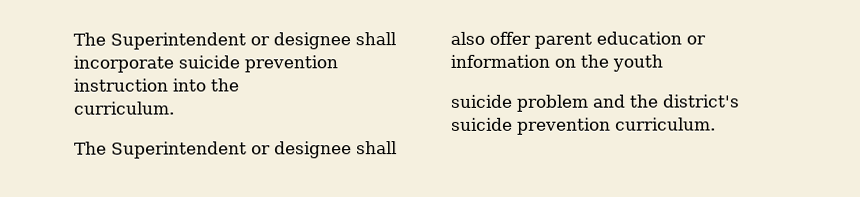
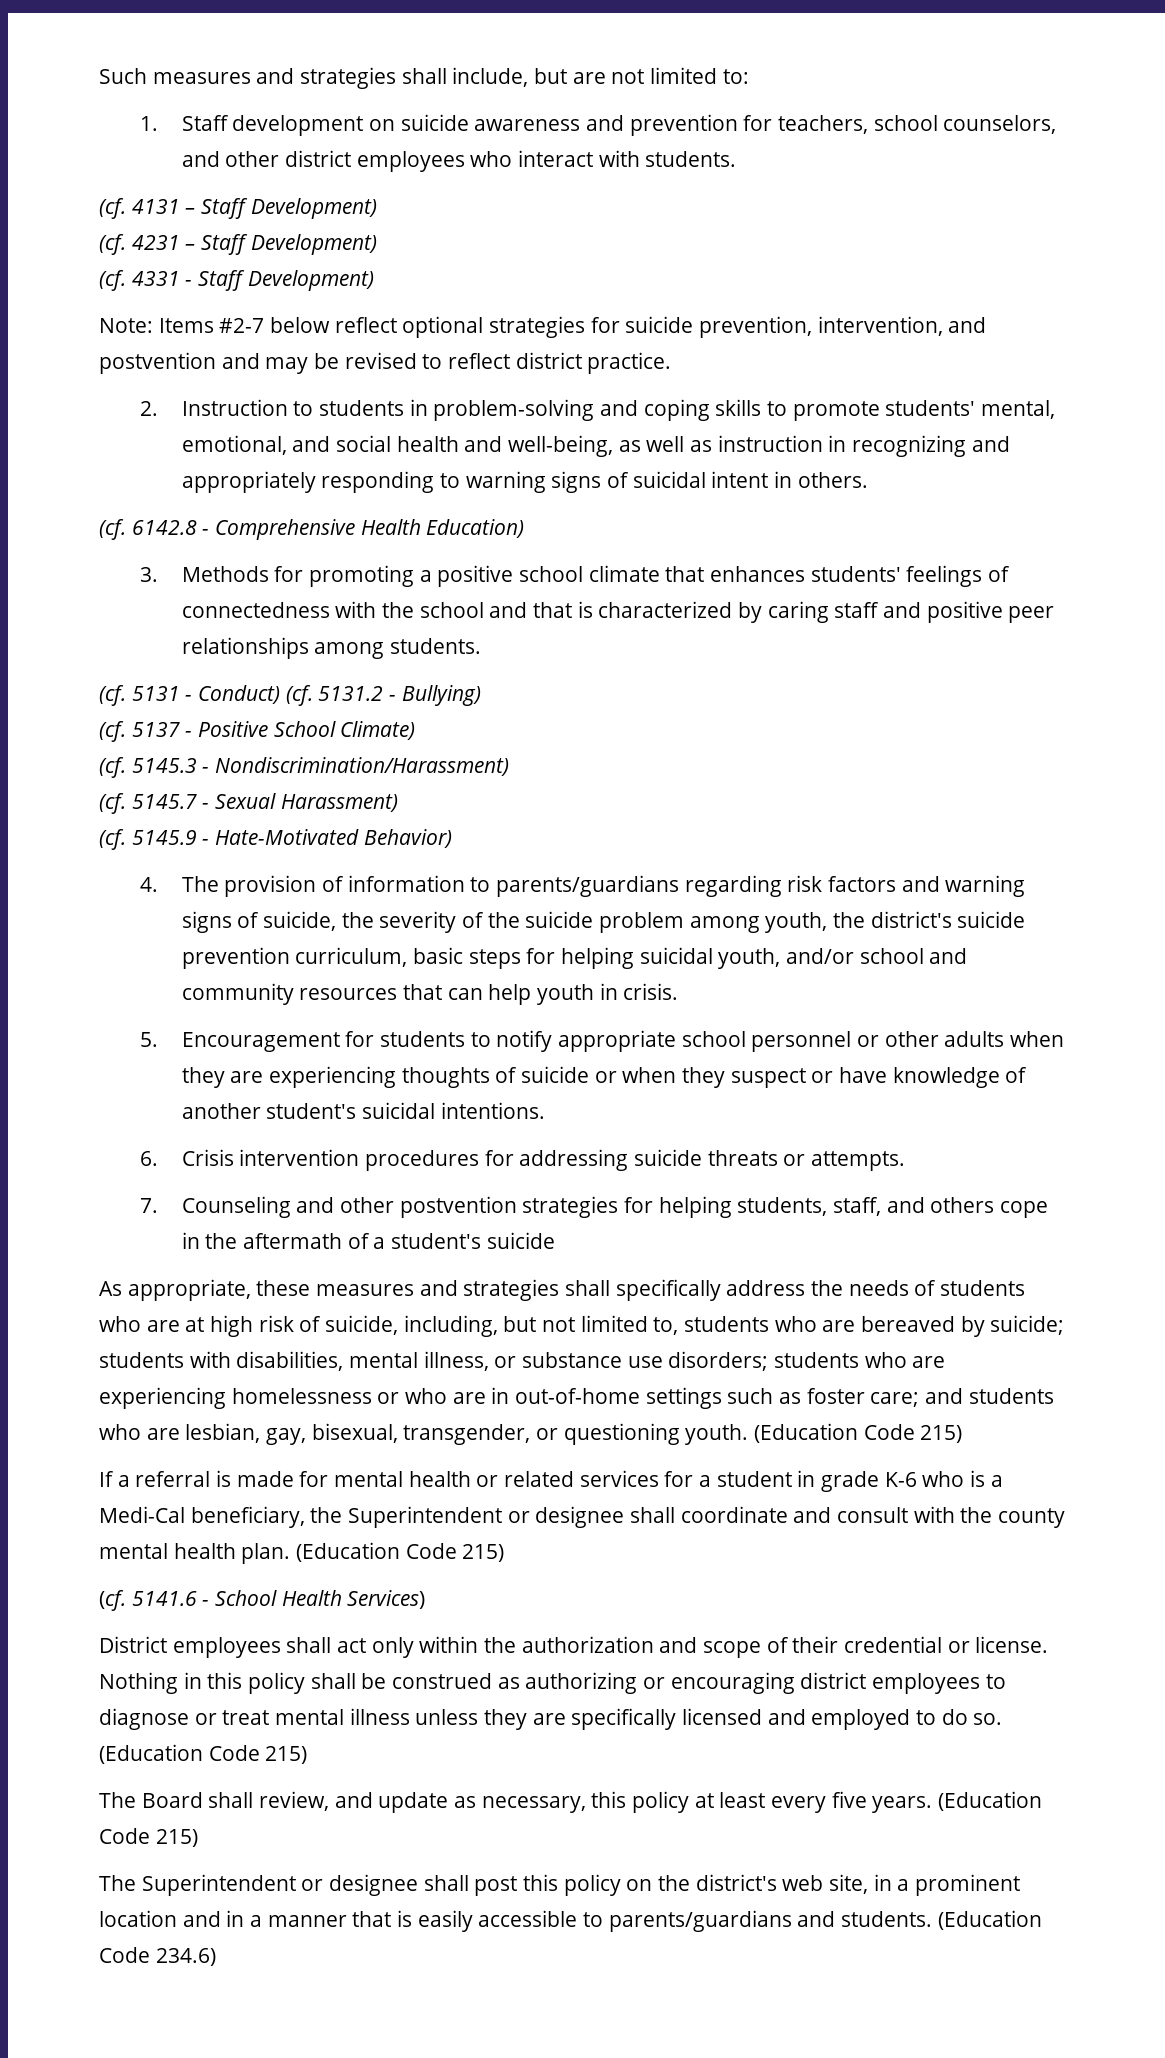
- The Superintendent or designee shall incorporate suicide prevention instruction into the
- curriculum.
- The Superintendent or designee shall also offer parent education or information on the youth
- suicide problem and the district's suicide prevention curriculum.
+ Such measures and strategies shall include, but are not limited to:
+ 1. Staff development on suicide awareness and prevention for teachers, school counselors, and other district employees who interact with students.
+ (cf. 4131 – Staff Development)
+ (cf. 4231 – Staff Development)
+ (cf. 4331 - Staff Development)
+ Note: Items #2-7 below reflect optional strategies for suicide prevention, intervention, and postvention and may be revised to reflect district practice.
+ 2. Instruction to students in problem-solving and coping skills to promote students' mental, emotional, and social health and well-being, as well as instruction in recognizing and appropriately responding to warning signs of suicidal intent in others.
+ (cf. 6142.8 - Comprehensive Health Education)
+ 3. Methods for promoting a positive school climate that enhances students' feelings of connectedness with the school and that is characterized by caring staff and positive peer relationships among students.
+ (cf. 5131 - Conduct) (cf. 5131.2 - Bullying)
+ (cf. 5137 - Positive School Climate)
+ (cf. 5145.3 - Nondiscrimination/Harassment)
+ (cf. 5145.7 - Sexual Harassment)
+ (cf. 5145.9 - Hate-Motivated Behavior)
+ 4. The provision of information to parents/guardians regarding risk factors and warning signs of suicide, the severity of the suicide problem among youth, the district's suicide prevention curriculum, basic steps for helping suicidal youth, and/or school and community resources that can help youth in crisis.
+ 5. Encouragement for students to notify appropriate school personnel or other adults when they are experiencing thoughts of suicide or when they suspect or have knowledge of another student's suicidal intentions.
+ 6. Crisis intervention procedures for addressing suicide threats or attempts.
+ 7. Counseling and other postvention strategies for helping students, staff, and others cope in the aftermath of a student's suicide
+ As appropriate, these measures and strategies shall specifically address the needs of students who are at high risk of suicide, including, but not limited to, students who are bereaved by suicide; students with disabilities, mental illness, or substance use disorders; students who are experiencing homelessness or who are in out-of-home settings such as foster care; and students who are lesbian, gay, bisexual, transgender, or questioning youth. (Education Code 215)
+ If a referral is made for mental health or related services for a student in grade K-6 who is a Medi-Cal beneficiary, the Superintendent or designee shall coordinate and consult with the county mental health plan. (Education Code 215)
+ (cf. 5141.6 - School Health Services)
+ District employees shall act only within the authorization and scope of their credential or license. Nothing in this policy shall be construed as authorizing or encouraging district employees to diagnose or treat mental illness unless they are specifically licensed and employed to do so. (Education Code 215)
+ The Board shall review, and update as necessary, this policy at least every five years. (Education Code 215)
+ The Superintendent or designee shall post this policy on the district's web site, in a prominent location and in a manner that is easily accessible to parents/guardians and students. (Education Code 234.6)

